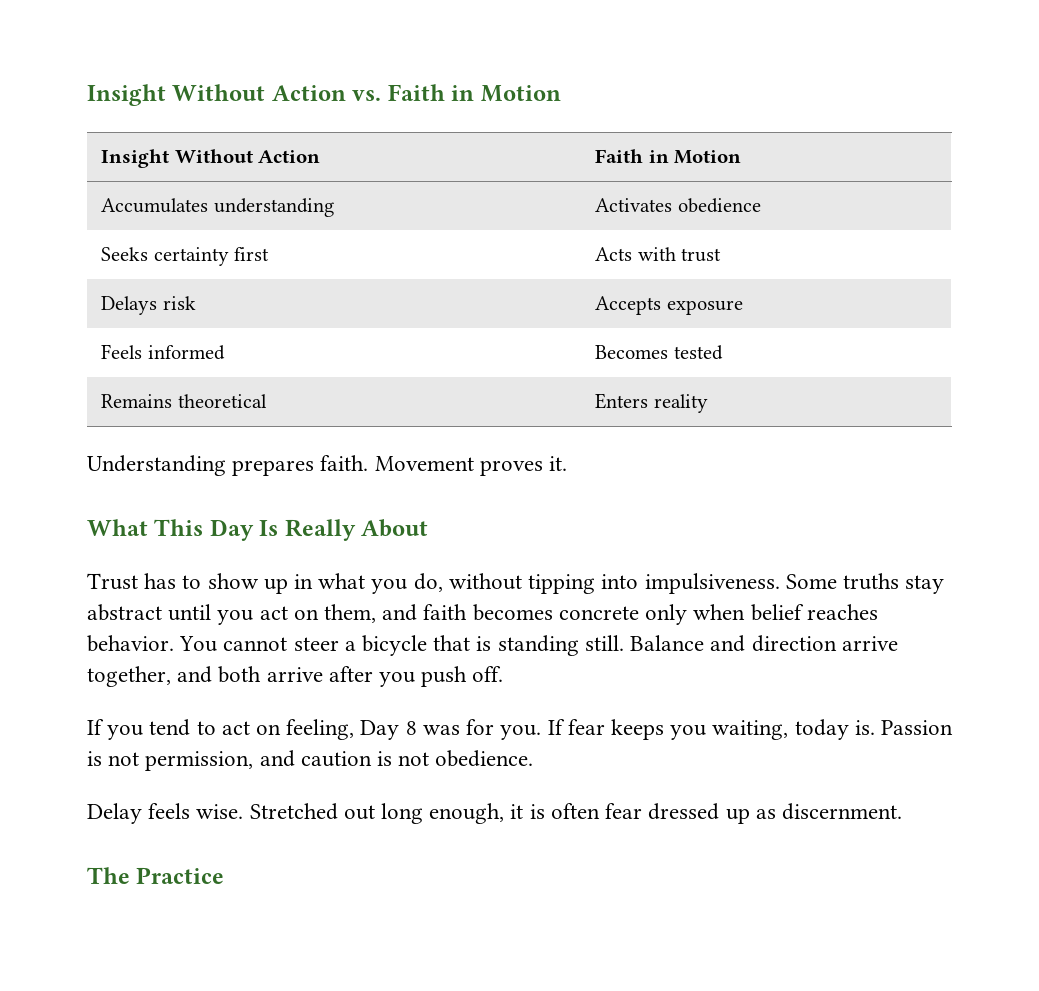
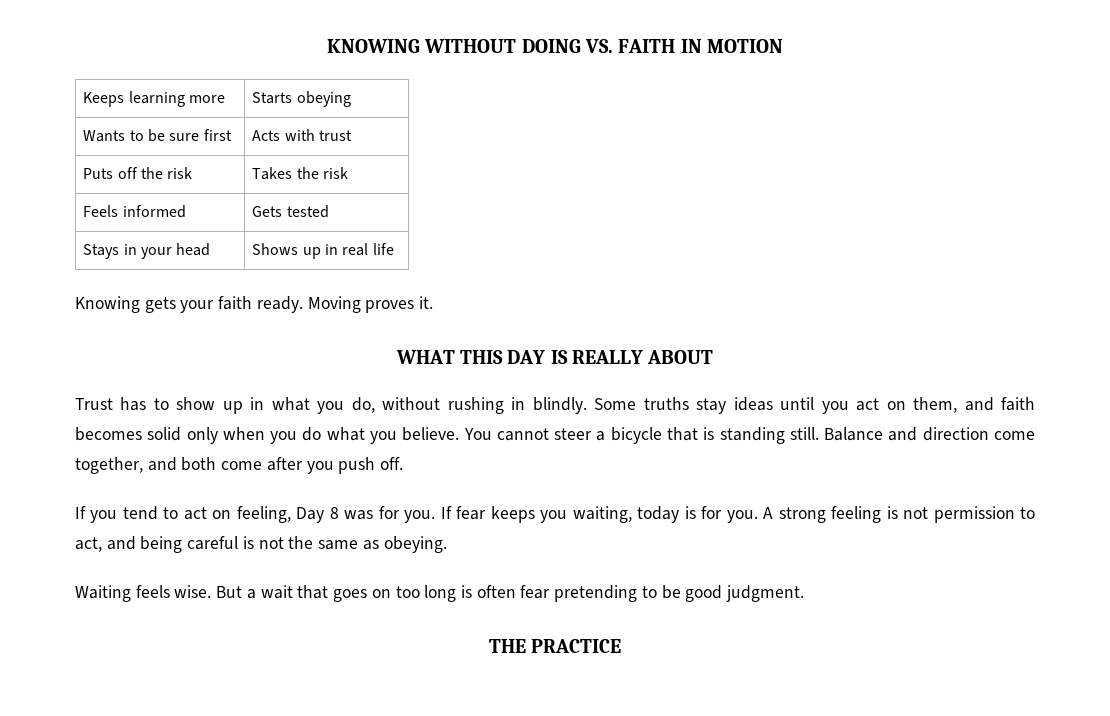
- Insight Without Action vs. Faith in Motion
- Insight Without Action | Faith in Motion
- Accumulates understanding | Activates obedience
- Seeks certainty first | Acts with trust
- Delays risk | Accepts exposure
+ KNOWING WITHOUT DOING VS. FAITH IN MOTION
+ Keeps learning more | Starts obeying
+ Wants to be sure first | Acts with trust
+ Puts off the risk | Takes the risk
- Feels informed | Becomes tested
+ Feels informed | Gets tested
- Remains theoretical | Enters reality
- Understanding prepares faith. Movement proves it.
- What This Day Is Really About
+ Stays in your head | Shows up in real life
+ Knowing gets your faith ready. Moving proves it.
+ WHAT THIS DAY IS REALLY ABOUT
- Trust has to show up in what you do, without tipping into impulsiveness.
+ Trust has to show up in what you do, without rushing in blindly.
- Some truths stay abstract until you act on them, and faith becomes concrete only when belief reaches behavior.
+ Some truths stay ideas until you act on them, and faith becomes solid only when you do what you believe.
- Balance and direction arrive together, and both arrive after you push off.
+ Balance and direction come together, and both come after you push off.
- If fear keeps you waiting, today is. Passion is not permission, and caution is not obedience.
- Delay feels wise. Stretched out long enough, it is often fear dressed up as discernment.
- The Practice
+ If fear keeps you waiting, today is for you. A strong feeling is not permission to act, and being careful is not the same as obeying.
+ Waiting feels wise. But a wait that goes on too long is often fear pretending to be good judgment.
+ THE PRACTICE

